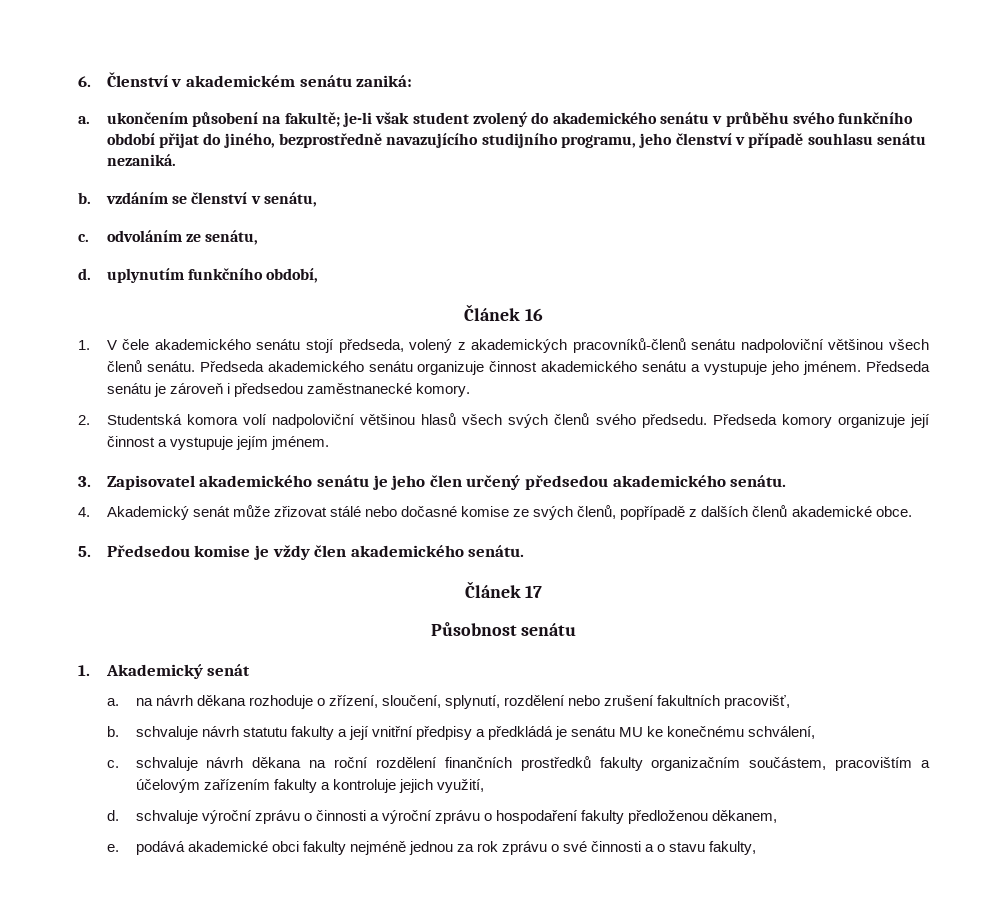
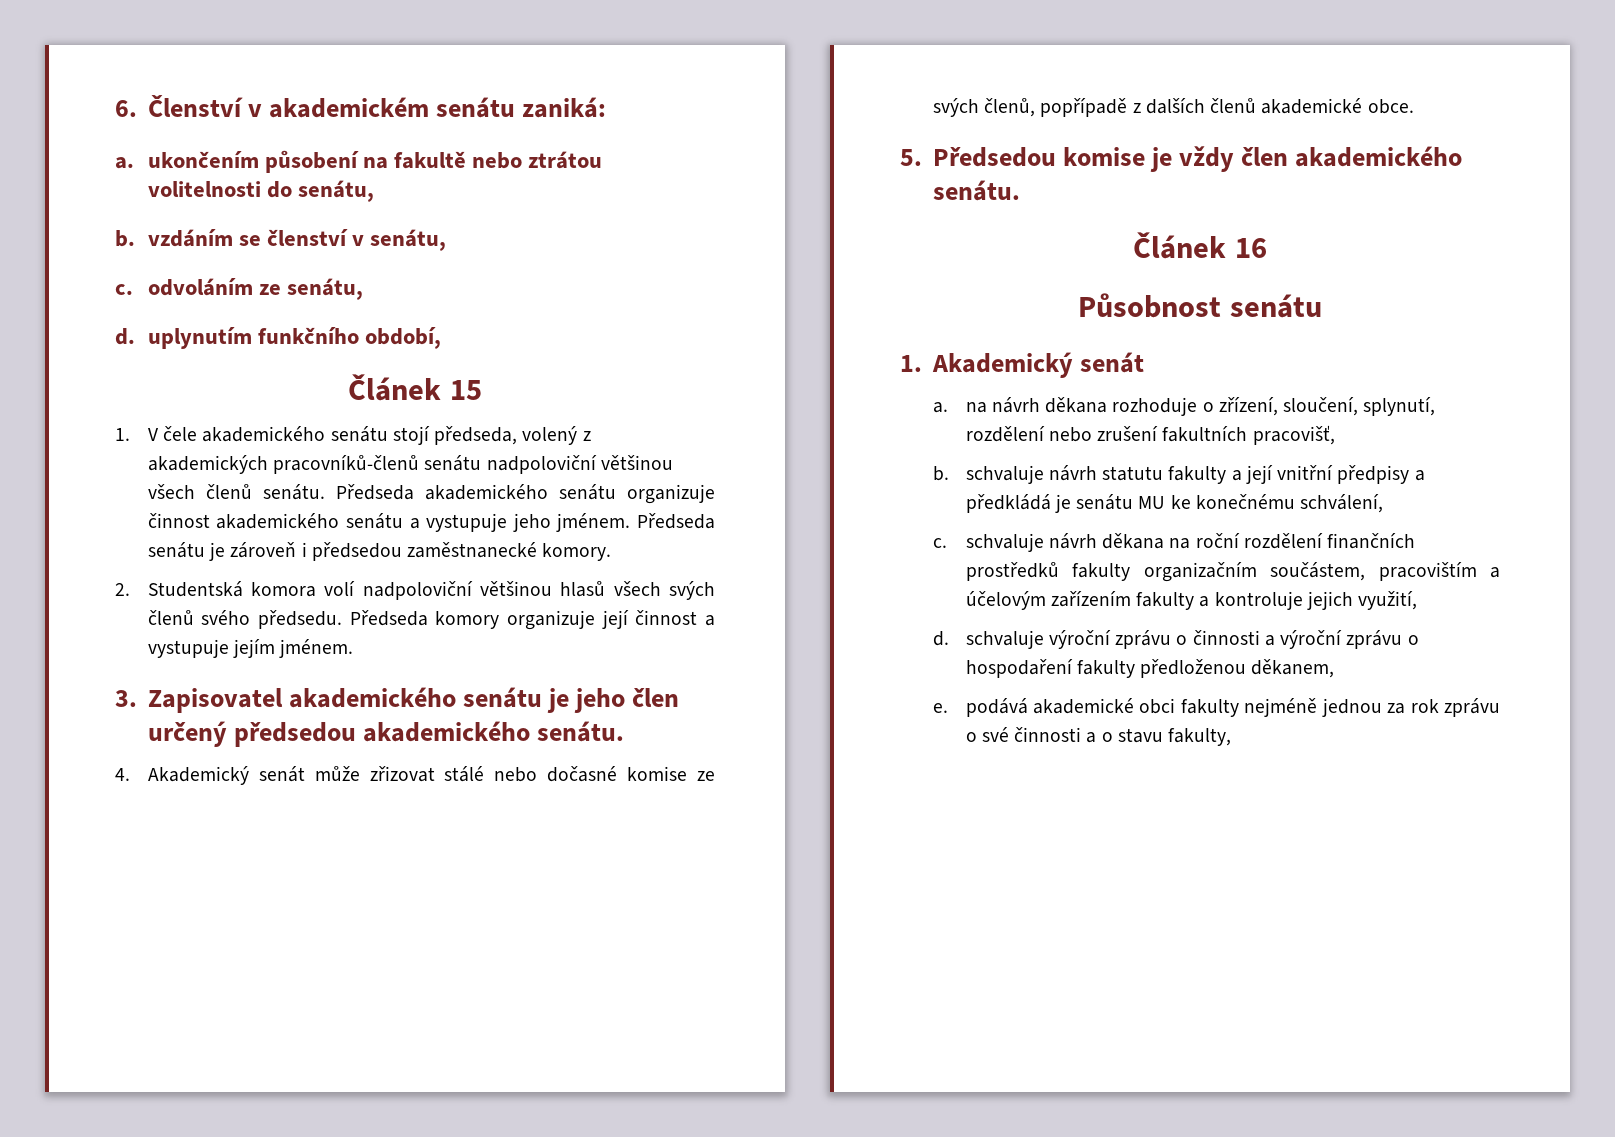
- a. ukončením působení na fakultě; je-li však student zvolený do akademického senátu v průběhu svého funkčního období přijat do jiného, bezprostředně navazujícího studijního programu, jeho členství v případě souhlasu senátu nezaniká.
+ a. ukončením působení na fakultě nebo ztrátou volitelnosti do senátu,
- Článek 16
+ Článek 15
- Článek 17
+ Článek 16

